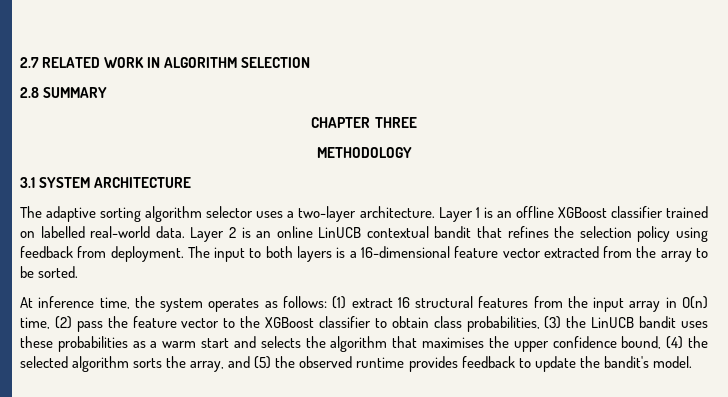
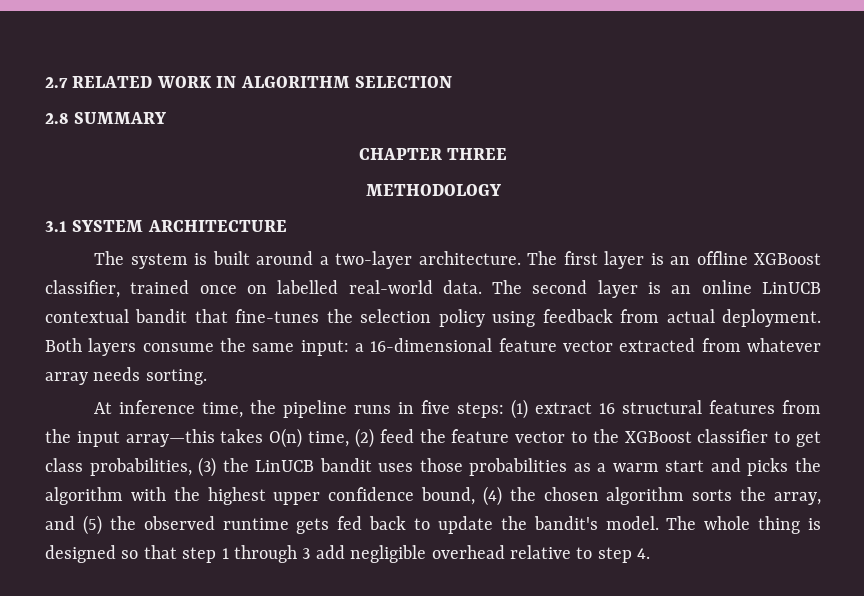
- The adaptive sorting algorithm selector uses a two-layer architecture. Layer 1 is an offline XGBoost classifier trained on labelled real-world data.
+ The system is built around a two-layer architecture. The first layer is an offline XGBoost classifier, trained once on labelled real-world data.
- Layer 2 is an online LinUCB contextual bandit that refines the selection policy using feedback from deployment. The input to both layers is a 16-dimensional feature vector extracted from the array to be sorted.
+ The second layer is an online LinUCB contextual bandit that fine-tunes the selection policy using feedback from actual deployment. Both layers consume the same input: a 16-dimensional feature vector extracted from whatever array needs sorting.
- At inference time, the system operates as follows: (1) extract 16 structural features from the input array in O(n) time, (2) pass the feature vector to the XGBoost classifier to obtain class probabilities, (3) the LinUCB bandit uses these probabilities as a warm start and selects the algorithm that maximises the upper confidence bound, (4) the selected algorithm sorts the array, and (5) the observed runtime provides feedback to update the bandit's model.
+ At inference time, the pipeline runs in five steps: (1) extract 16 structural features from the input array—this takes O(n) time, (2) feed the feature vector to the XGBoost classifier to get class probabilities, (3) the LinUCB bandit uses those probabilities as a warm start and picks the algorithm with the highest upper confidence bound, (4) the chosen algorithm sorts the array, and (5) the observed runtime gets fed back to update the bandit's model.
+ The whole thing is designed so that step 1 through 3 add negligible overhead relative to step 4.

